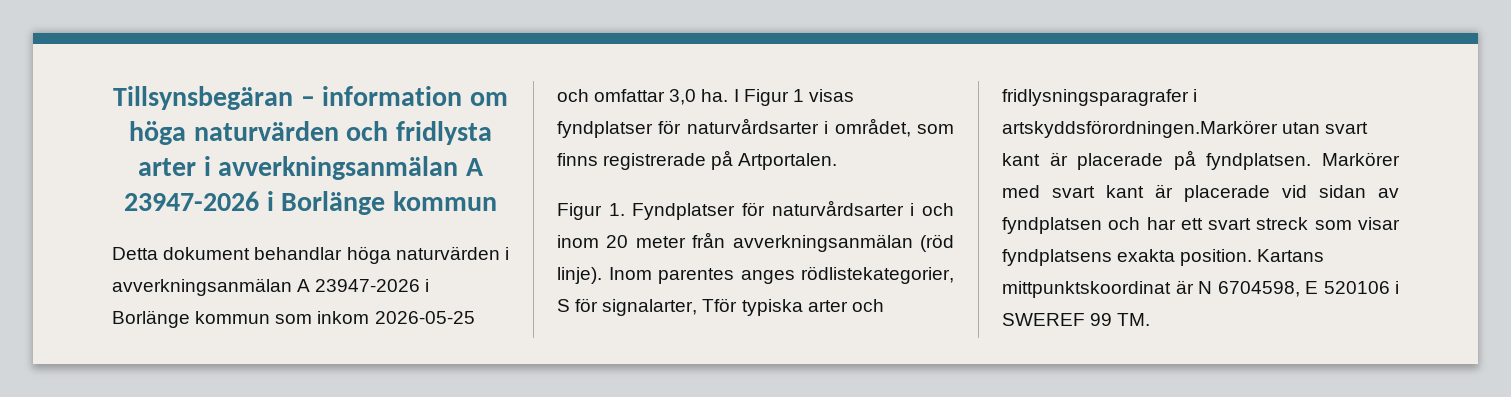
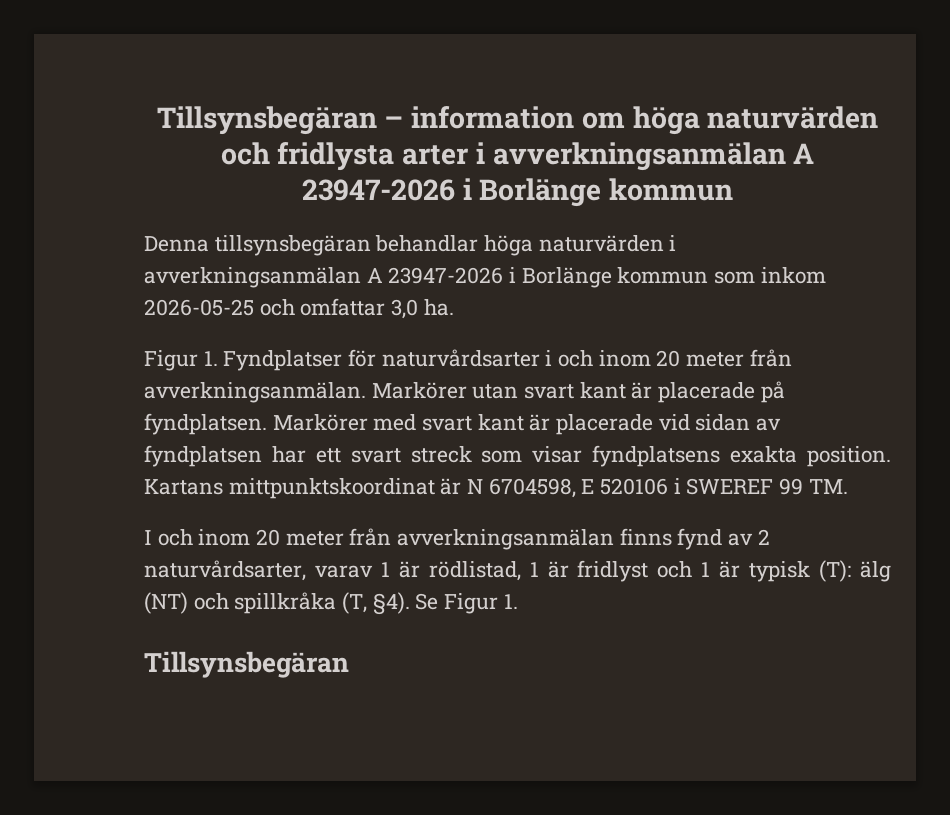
- Detta dokument behandlar höga naturvärden i avverkningsanmälan A 23947-2026 i Borlänge kommun som inkom 2026-05-25 och omfattar 3,0 ha. I Figur 1 visas fyndplatser för naturvårdsarter i området, som finns registrerade på Artportalen.
+ Denna tillsynsbegäran behandlar höga naturvärden i avverkningsanmälan A 23947-2026 i Borlänge kommun som inkom 2026-05-25 och omfattar 3,0 ha.
- Figur 1. Fyndplatser för naturvårdsarter i och inom 20 meter från avverkningsanmälan (röd linje). Inom parentes anges rödlistekategorier, S för signalarter, Tför typiska arter och fridlysningsparagrafer i artskyddsförordningen.Markörer utan svart kant är placerade på fyndplatsen.
+ Figur 1. Fyndplatser för naturvårdsarter i och inom 20 meter från avverkningsanmälan. Markörer utan svart kant är placerade på fyndplatsen.
- Markörer med svart kant är placerade vid sidan av fyndplatsen och har ett svart streck som visar fyndplatsens exakta position.
+ Markörer med svart kant är placerade vid sidan av fyndplatsen har ett svart streck som visar fyndplatsens exakta position.
+ I och inom 20 meter från avverkningsanmälan finns fynd av 2 naturvårdsarter, varav 1 är rödlistad, 1 är fridlyst och 1 är typisk (T): älg (NT) och spillkråka (T, §4). Se Figur 1.
+ Tillsynsbegäran

